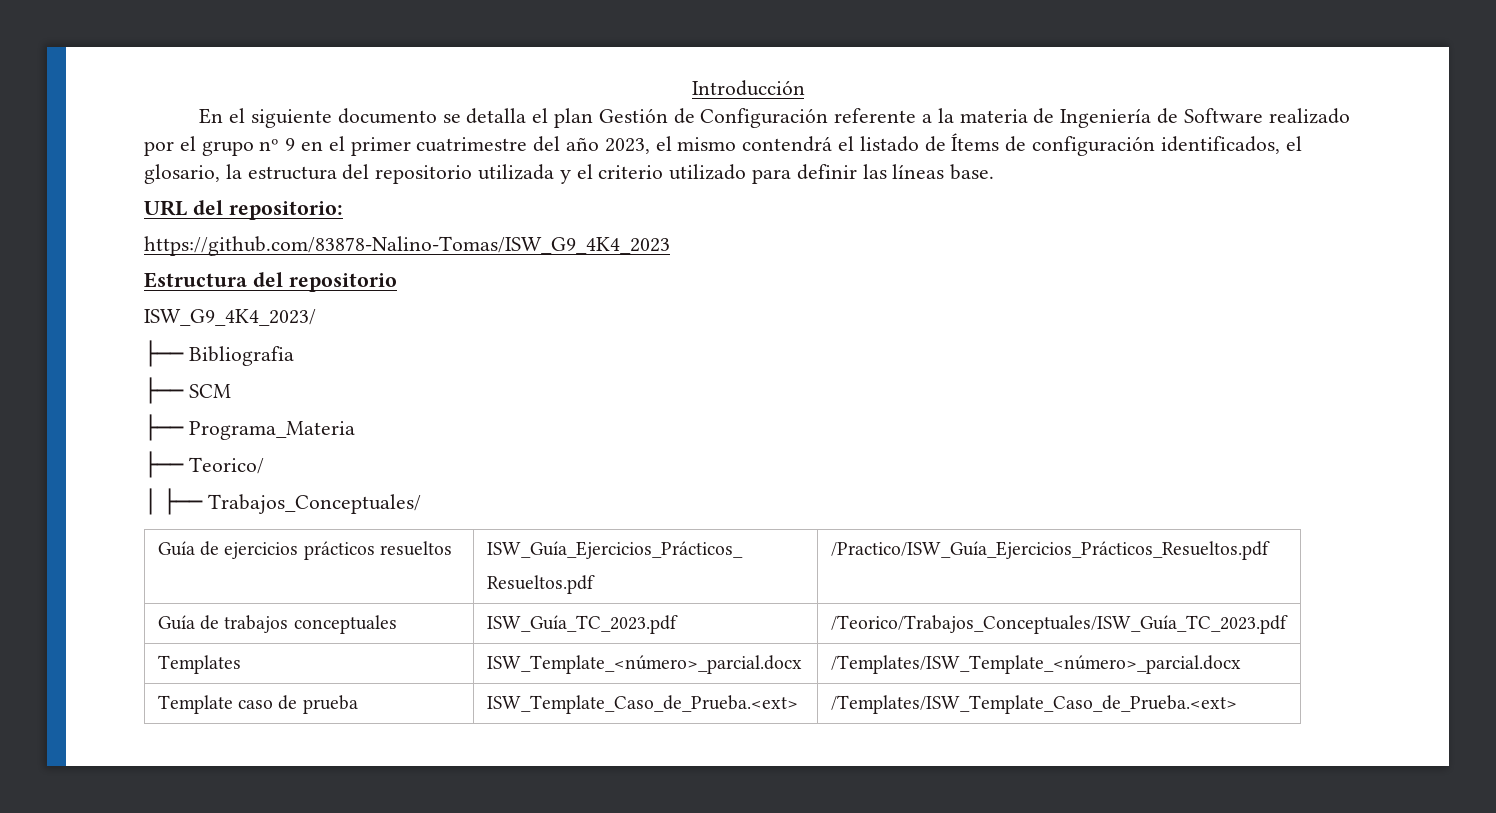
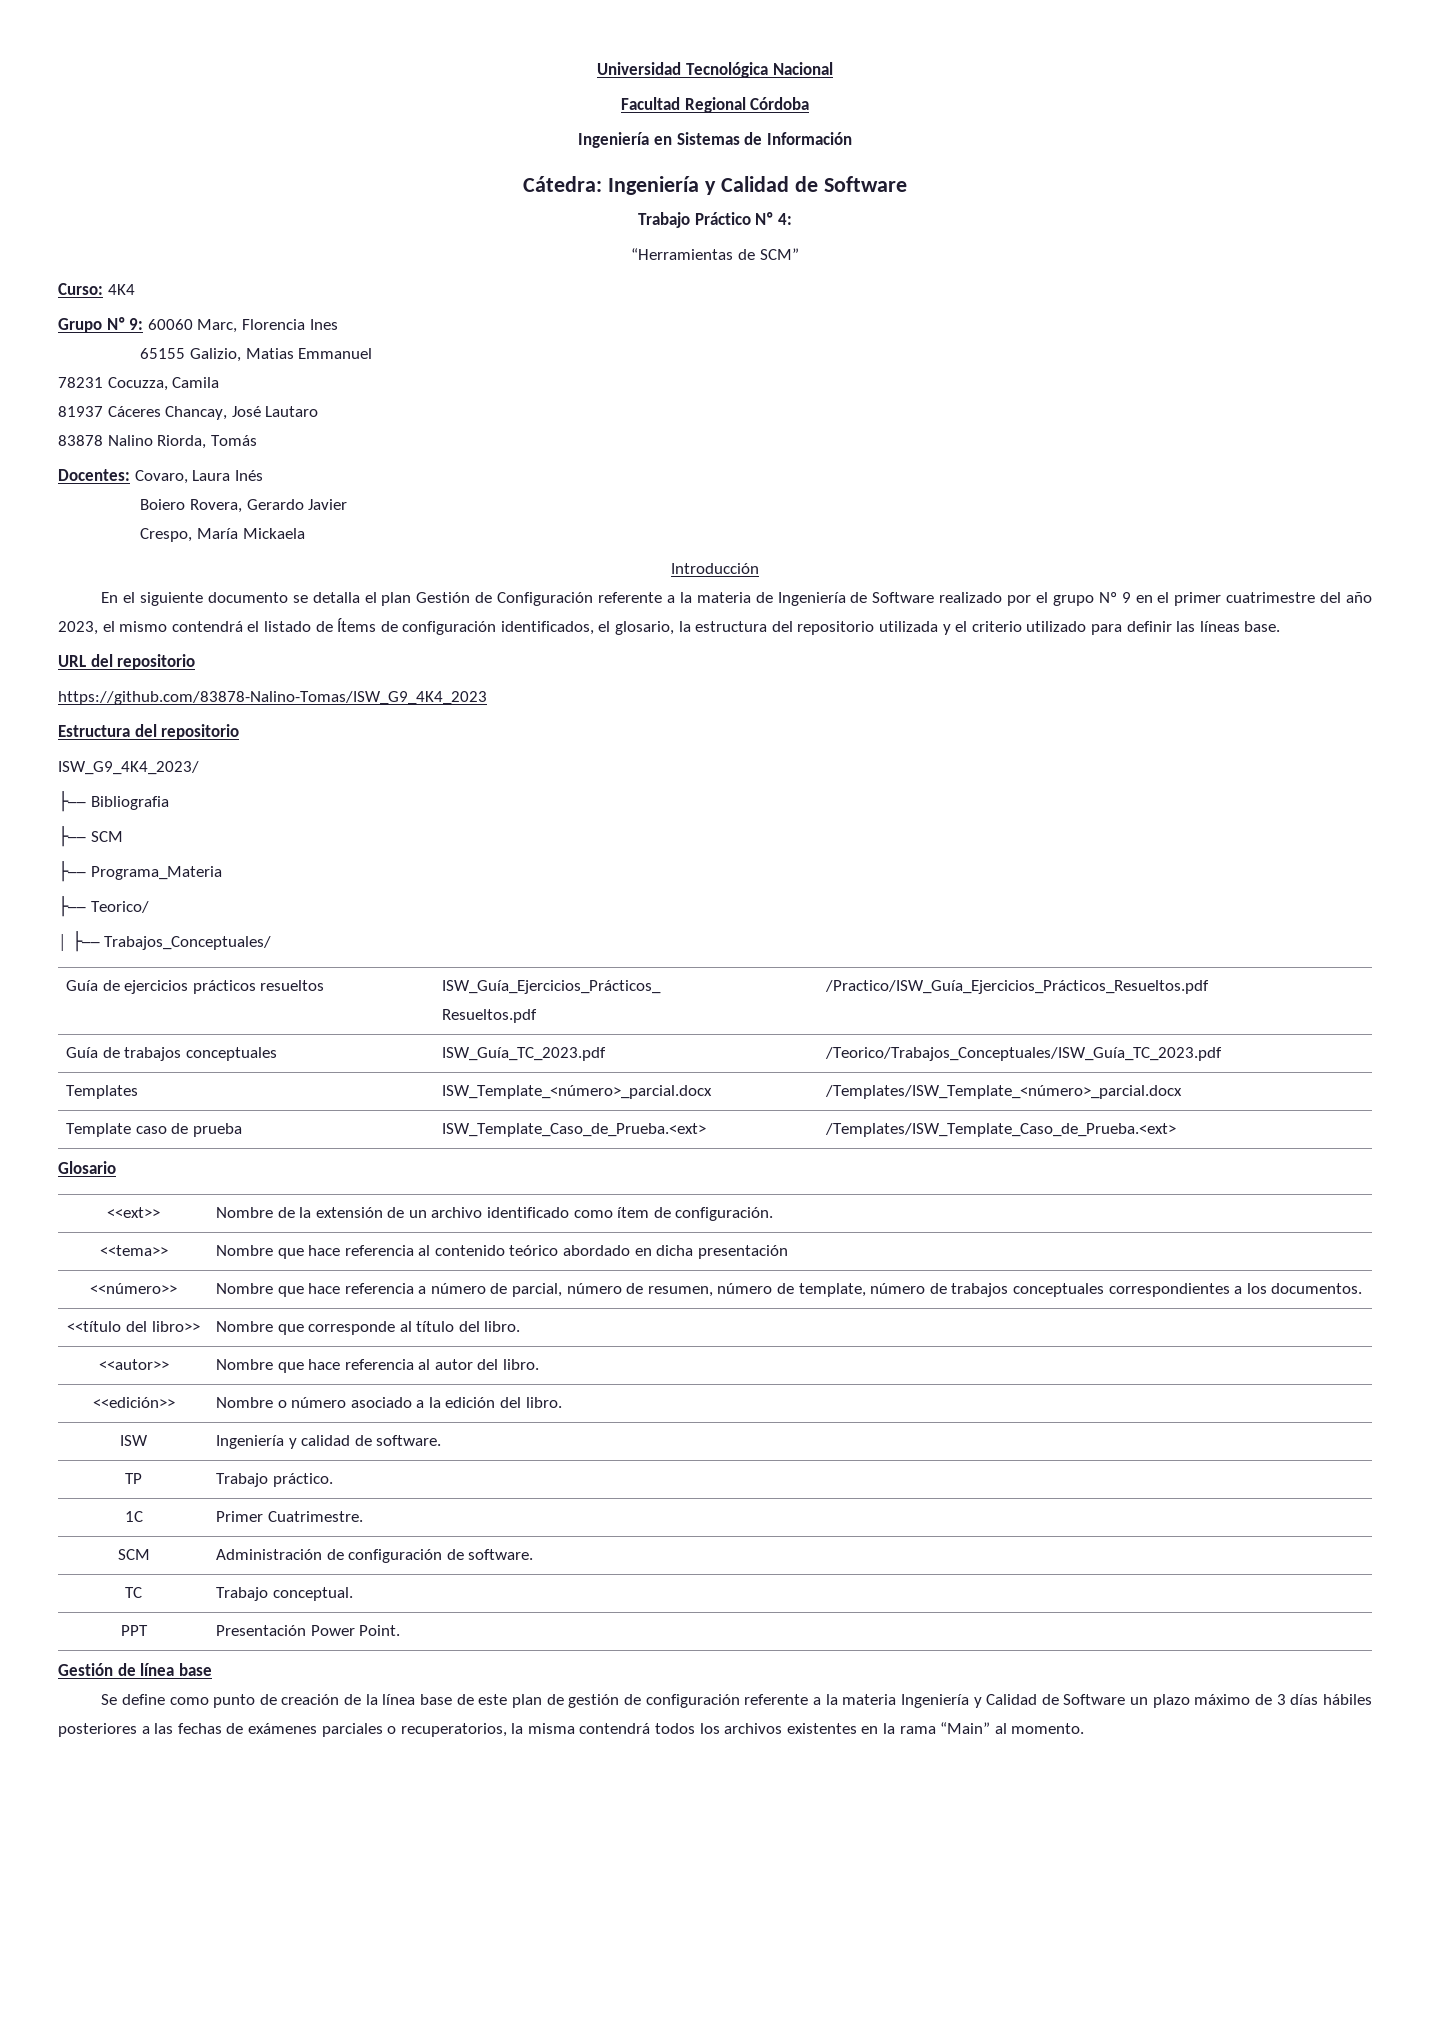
+ Universidad Tecnológica Nacional
+ Facultad Regional Córdoba
+ Ingeniería en Sistemas de Información
+ Cátedra: Ingeniería y Calidad de Software
+ Trabajo Práctico Nº 4:
+ “Herramientas de SCM”
+ Curso: 4K4
+ Grupo Nº 9: 60060 Marc, Florencia Ines
+ 65155 Galizio, Matias Emmanuel
+ 78231 Cocuzza, Camila
+ 81937 Cáceres Chancay, José Lautaro
+ 83878 Nalino Riorda, Tomás
+ Docentes: Covaro, Laura Inés
+ Boiero Rovera, Gerardo Javier
+ Crespo, María Mickaela
- En el siguiente documento se detalla el plan Gestión de Configuración referente a la materia de Ingeniería de Software realizado por el grupo nº 9 en el primer cuatrimestre del año 2023, el mismo contendrá el listado de Ítems de configuración identificados, el glosario, la estructura del repositorio utilizada y el criterio utilizado para definir las líneas base.
+ En el siguiente documento se detalla el plan Gestión de Configuración referente a la materia de Ingeniería de Software realizado por el grupo Nº 9 en el primer cuatrimestre del año 2023, el mismo contendrá el listado de Ítems de configuración identificados, el glosario, la estructura del repositorio utilizada y el criterio utilizado para definir las líneas base.
- URL del repositorio:
+ URL del repositorio
+ Glosario
+ <<ext>> | Nombre de la extensión de un archivo identificado como ítem de configuración.
+ <<tema>> | Nombre que hace referencia al contenido teórico abordado en dicha presentación
+ <<número>> | Nombre que hace referencia a número de parcial, número de resumen, número de template, número de trabajos conceptuales correspondientes a los documentos.
+ <<título del libro>> | Nombre que corresponde al título del libro.
+ <<autor>> | Nombre que hace referencia al autor del libro.
+ <<edición>> | Nombre o número asociado a la edición del libro.
+ ISW | Ingeniería y calidad de software.
+ TP | Trabajo práctico.
+ 1C | Primer Cuatrimestre.
+ SCM | Administración de configuración de software.
+ TC | Trabajo conceptual.
+ PPT | Presentación Power Point.
+ Gestión de línea base
+ Se define como punto de creación de la línea base de este plan de gestión de configuración referente a la materia Ingeniería y Calidad de Software un plazo máximo de 3 días hábiles posteriores a las fechas de exámenes parciales o recuperatorios, la misma contendrá todos los archivos existentes en la rama “Main” al momento.

